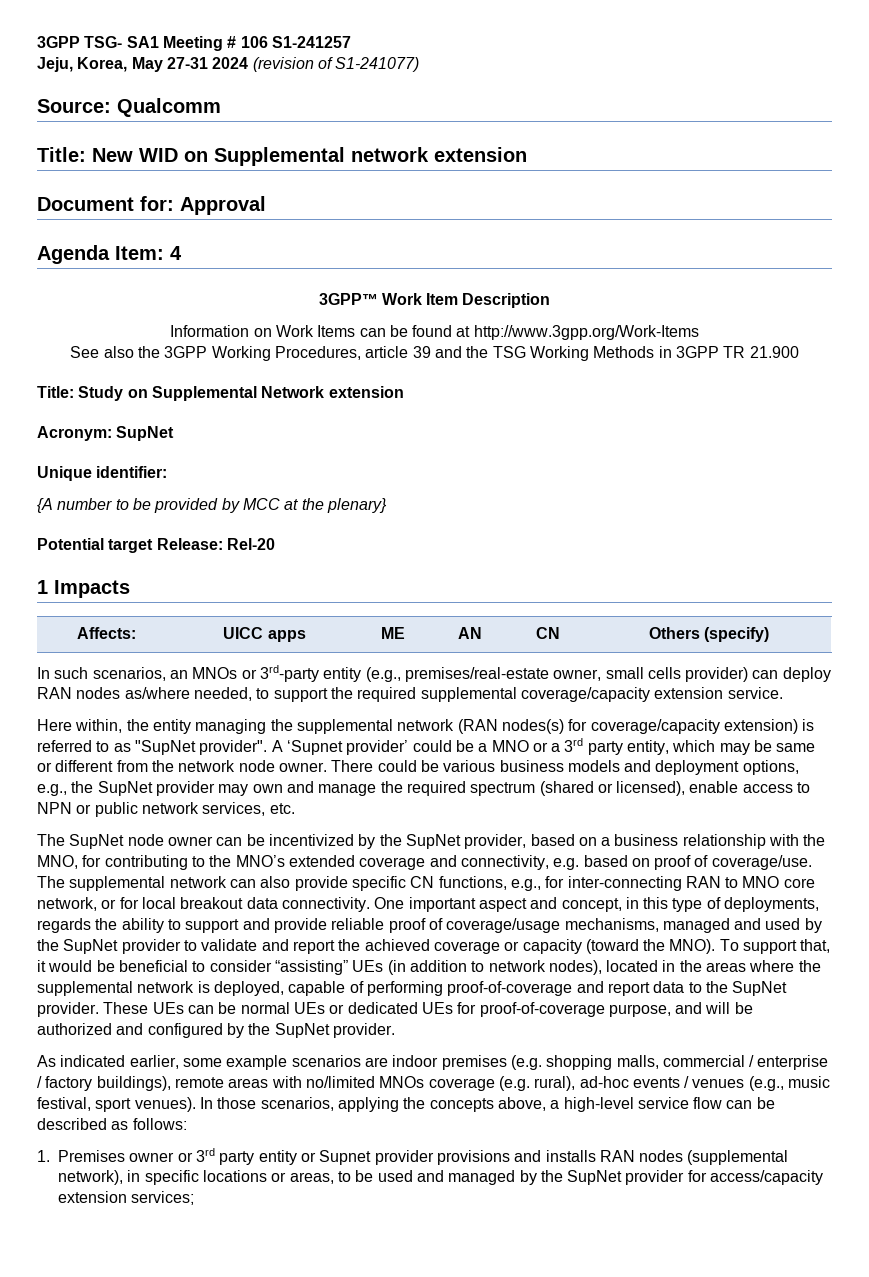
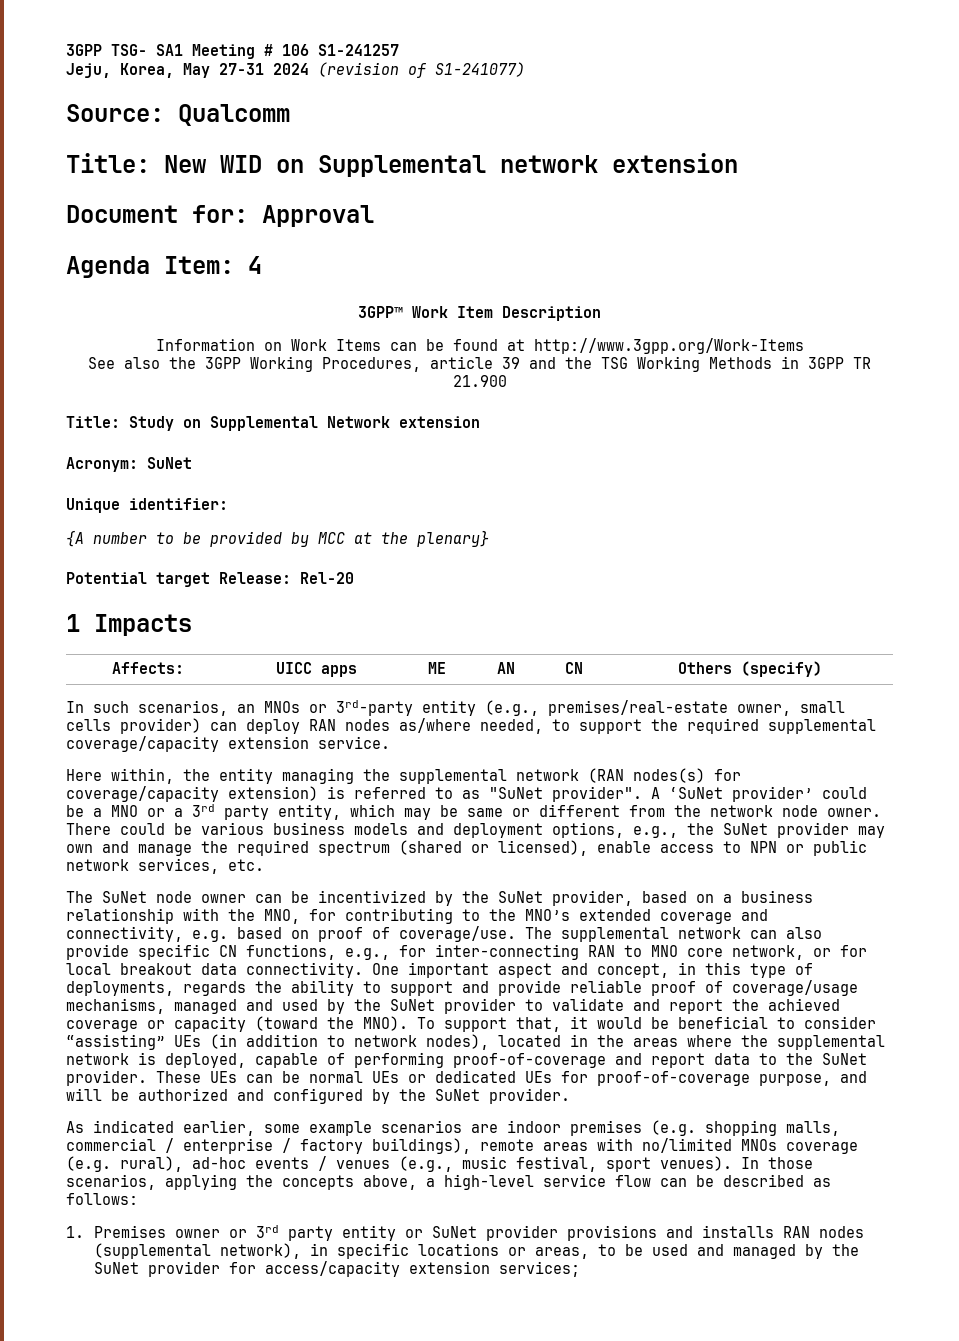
- Acronym: SupNet
+ Acronym: SuNet
- Here within, the entity managing the supplemental network (RAN nodes(s) for coverage/capacity extension) is referred to as "SupNet provider".
+ Here within, the entity managing the supplemental network (RAN nodes(s) for coverage/capacity extension) is referred to as "SuNet provider".
- A ‘Supnet provider’ could be a MNO or a 3rd party entity, which may be same or different from the network node owner.
+ A ‘SuNet provider’ could be a MNO or a 3rd party entity, which may be same or different from the network node owner.
- There could be various business models and deployment options, e.g., the SupNet provider may own and manage the required spectrum (shared or licensed), enable access to NPN or public network services, etc.
+ There could be various business models and deployment options, e.g., the SuNet provider may own and manage the required spectrum (shared or licensed), enable access to NPN or public network services, etc.
- The SupNet node owner can be incentivized by the SupNet provider, based on a business relationship with the MNO, for contributing to the MNO’s extended coverage and connectivity, e.g. based on proof of coverage/use.
+ The SuNet node owner can be incentivized by the SuNet provider, based on a business relationship with the MNO, for contributing to the MNO’s extended coverage and connectivity, e.g. based on proof of coverage/use.
- One important aspect and concept, in this type of deployments, regards the ability to support and provide reliable proof of coverage/usage mechanisms, managed and used by the SupNet provider to validate and report the achieved coverage or capacity (toward the MNO).
+ One important aspect and concept, in this type of deployments, regards the ability to support and provide reliable proof of coverage/usage mechanisms, managed and used by the SuNet provider to validate and report the achieved coverage or capacity (toward the MNO).
- To support that, it would be beneficial to consider “assisting” UEs (in addition to network nodes), located in the areas where the supplemental network is deployed, capable of performing proof-of-coverage and report data to the SupNet provider.
+ To support that, it would be beneficial to consider “assisting” UEs (in addition to network nodes), located in the areas where the supplemental network is deployed, capable of performing proof-of-coverage and report data to the SuNet provider.
- These UEs can be normal UEs or dedicated UEs for proof-of-coverage purpose, and will be authorized and configured by the SupNet provider.
+ These UEs can be normal UEs or dedicated UEs for proof-of-coverage purpose, and will be authorized and configured by the SuNet provider.
- 1. Premises owner or 3rd party entity or Supnet provider provisions and installs RAN nodes (supplemental network), in specific locations or areas, to be used and managed by the SupNet provider for access/capacity extension services;
+ 1. Premises owner or 3rd party entity or SuNet provider provisions and installs RAN nodes (supplemental network), in specific locations or areas, to be used and managed by the SuNet provider for access/capacity extension services;

